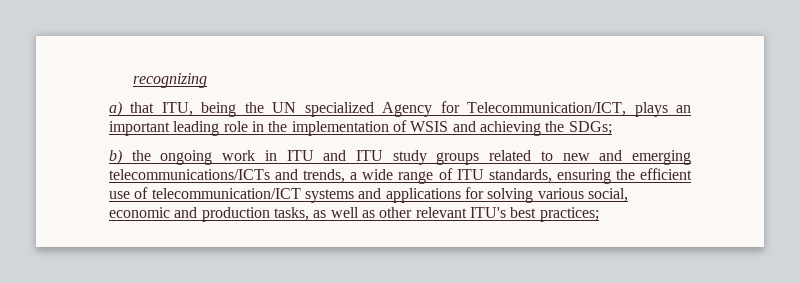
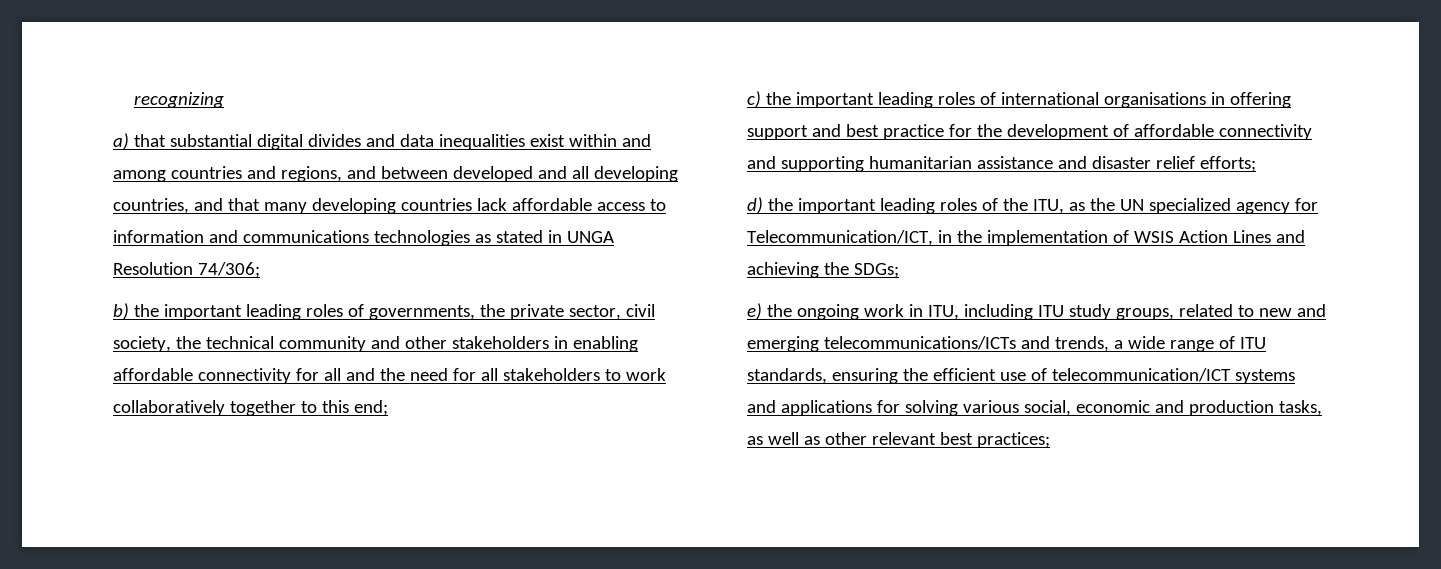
- a) that ITU, being the UN specialized Agency for Telecommunication/ICT, plays an important leading role in the implementation of WSIS and achieving the SDGs;
+ a) that substantial digital divides and data inequalities exist within and among countries and regions, and between developed and all developing countries, and that many developing countries lack affordable access to information and communications technologies as stated in UNGA Resolution 74/306;
+ b) the important leading roles of governments, the private sector, civil society, the technical community and other stakeholders in enabling affordable connectivity for all and the need for all stakeholders to work collaboratively together to this end;
+ c) the important leading roles of international organisations in offering support and best practice for the development of affordable connectivity and supporting humanitarian assistance and disaster relief efforts;
+ d) the important leading roles of the ITU, as the UN specialized agency for Telecommunication/ICT, in the implementation of WSIS Action Lines and achieving the SDGs;
- b) the ongoing work in ITU and ITU study groups related to new and emerging telecommunications/ICTs and trends, a wide range of ITU standards, ensuring the efficient use of telecommunication/ICT systems and applications for solving various social, economic and production tasks, as well as other relevant ITU's best practices;
+ e) the ongoing work in ITU, including ITU study groups, related to new and emerging telecommunications/ICTs and trends, a wide range of ITU standards, ensuring the efficient use of telecommunication/ICT systems and applications for solving various social, economic and production tasks, as well as other relevant best practices;

